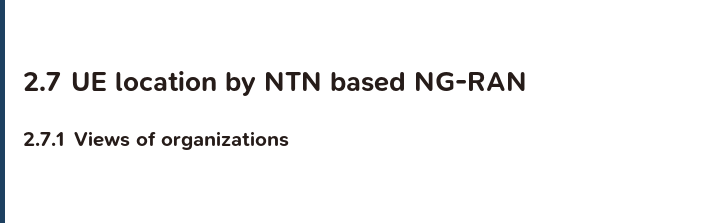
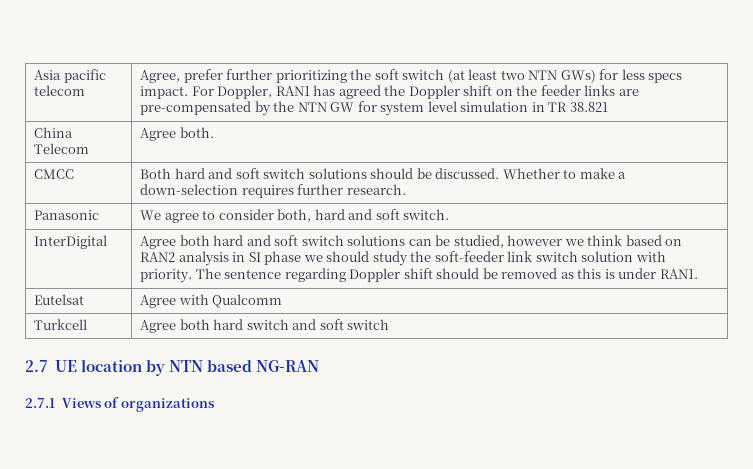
+ Asia pacific telecom | Agree, prefer further prioritizing the soft switch (at least two NTN GWs) for less specs impact. For Doppler, RAN1 has agreed the Doppler shift on the feeder links are pre-compensated by the NTN GW for system level simulation in TR 38.821
+ China Telecom | Agree both.
+ CMCC | Both hard and soft switch solutions should be discussed. Whether to make a down-selection requires further research.
+ Panasonic | We agree to consider both, hard and soft switch.
+ InterDigital | Agree both hard and soft switch solutions can be studied, however we think based on RAN2 analysis in SI phase we should study the soft-feeder link switch solution with priority. The sentence regarding Doppler shift should be removed as this is under RAN1.
+ Eutelsat | Agree with Qualcomm
+ Turkcell | Agree both hard switch and soft switch

